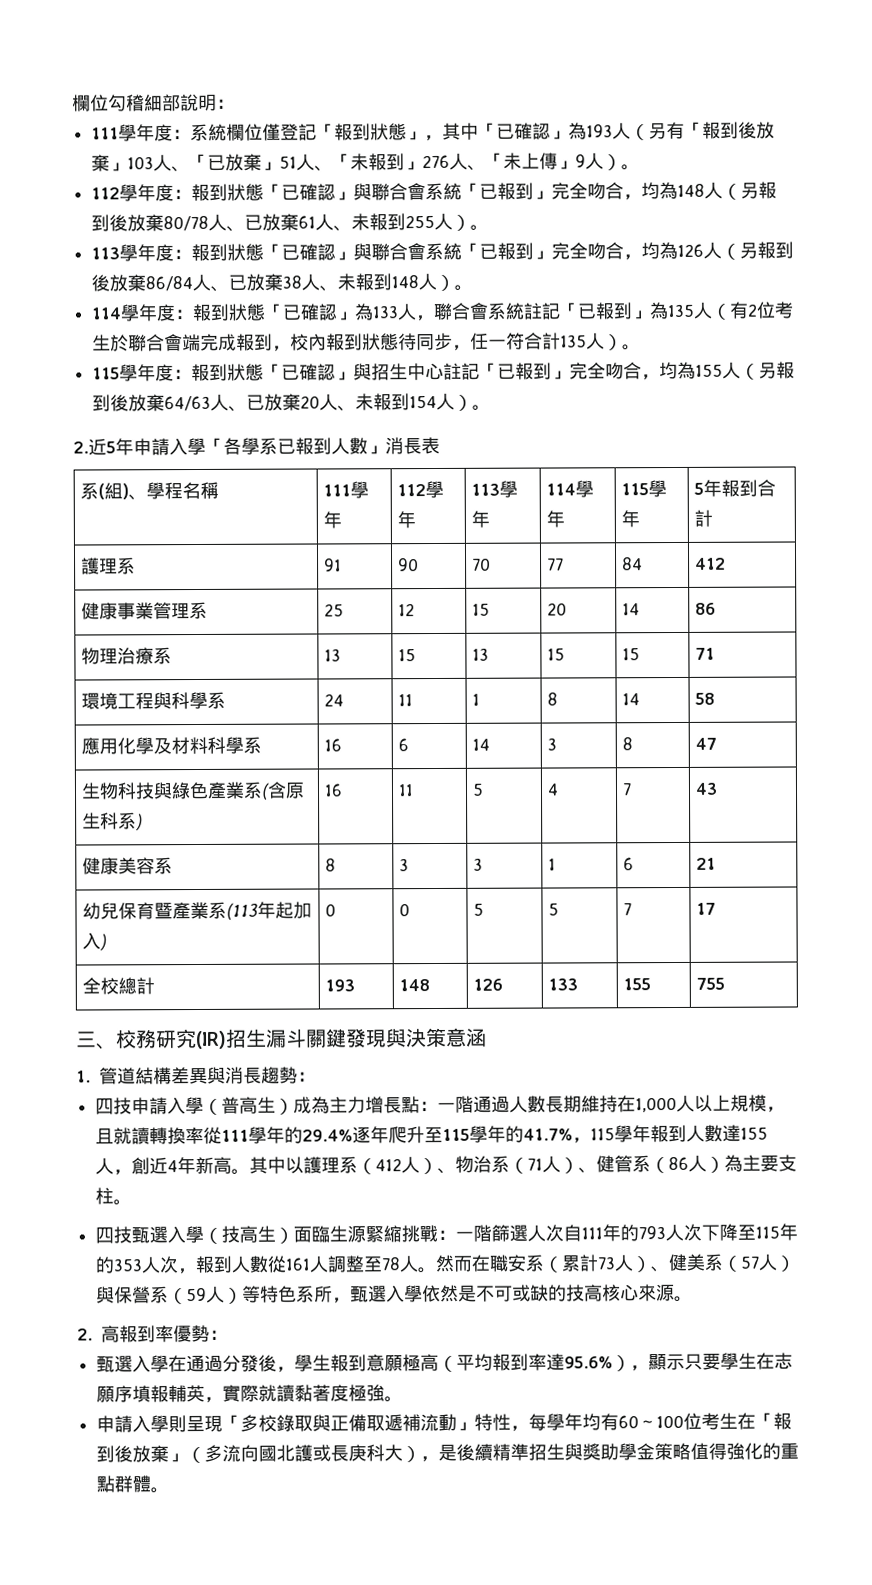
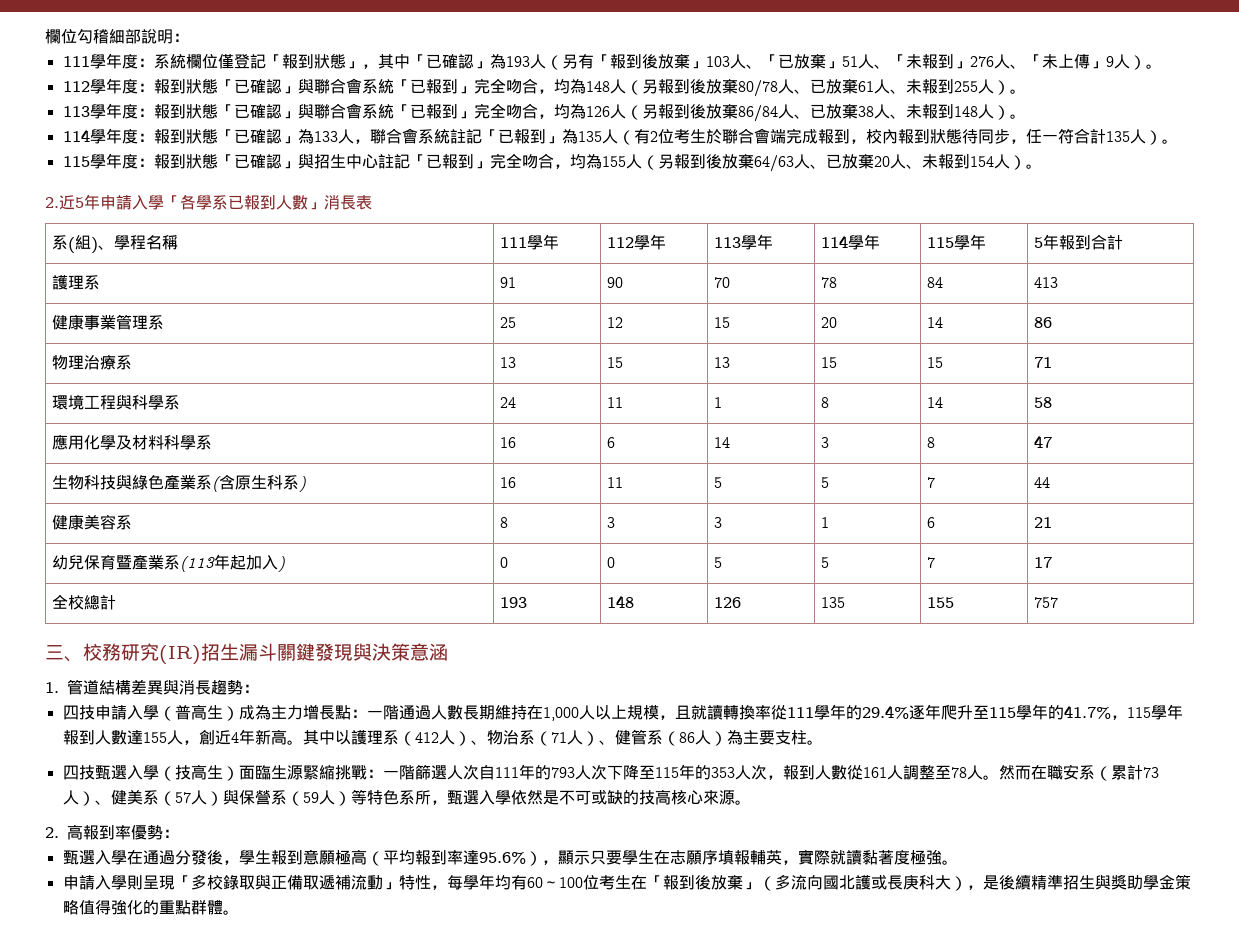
- 護理系 | 91 | 90 | 70 | 77 | 84 | 412
+ 護理系 | 91 | 90 | 70 | 78 | 84 | 413
- 生物科技與綠色產業系(含原生科系) | 16 | 11 | 5 | 4 | 7 | 43
+ 生物科技與綠色產業系(含原生科系) | 16 | 11 | 5 | 5 | 7 | 44
- 全校總計 | 193 | 148 | 126 | 133 | 155 | 755
+ 全校總計 | 193 | 148 | 126 | 135 | 155 | 757

